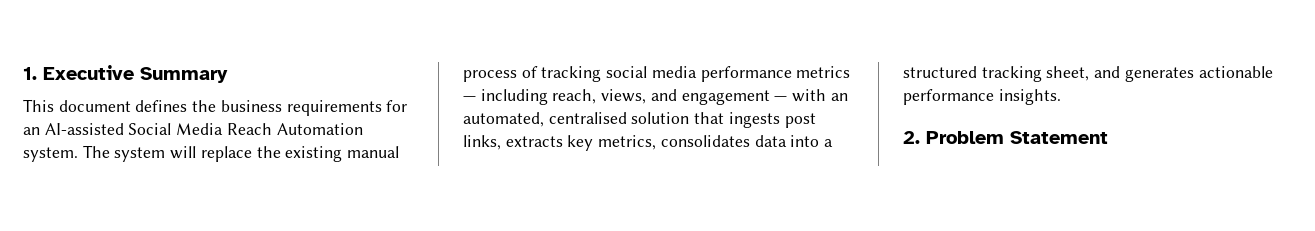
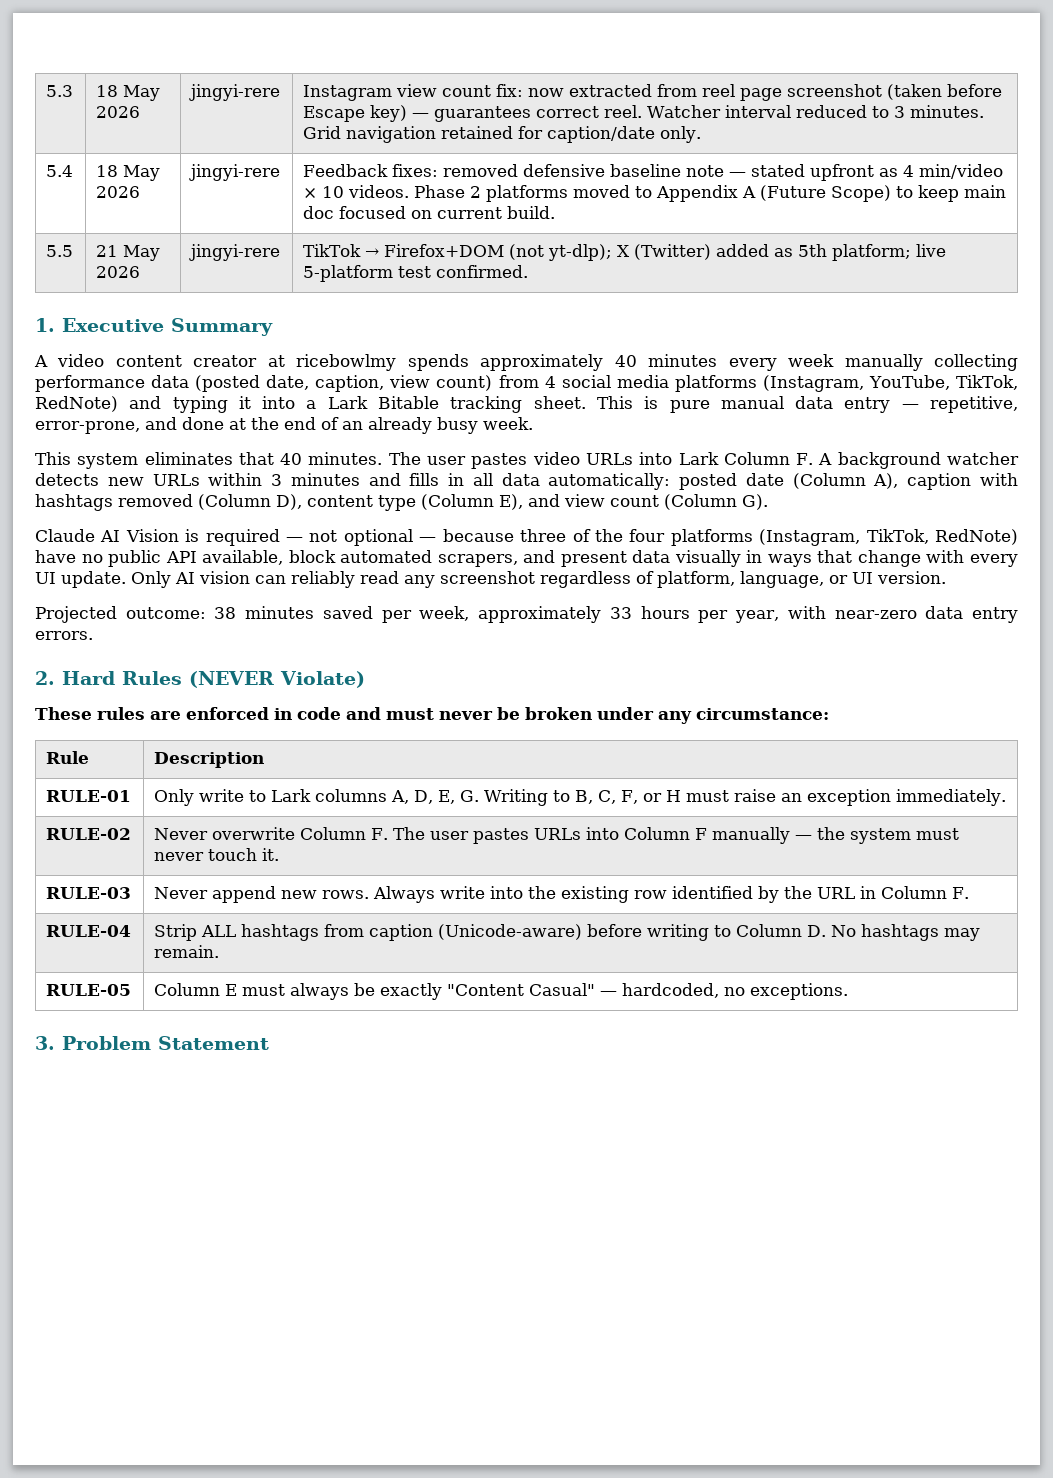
+ 5.3 | 18 May 2026 | jingyi-rere | Instagram view count fix: now extracted from reel page screenshot (taken before Escape key) — guarantees correct reel. Watcher interval reduced to 3 minutes. Grid navigation retained for caption/date only.
+ 5.4 | 18 May 2026 | jingyi-rere | Feedback fixes: removed defensive baseline note — stated upfront as 4 min/video × 10 videos. Phase 2 platforms moved to Appendix A (Future Scope) to keep main doc focused on current build.
+ 5.5 | 21 May 2026 | jingyi-rere | TikTok → Firefox+DOM (not yt-dlp); X (Twitter) added as 5th platform; live 5-platform test confirmed.
  1. Executive Summary
- This document defines the business requirements for an AI-assisted Social Media Reach Automation system. The system will replace the existing manual process of tracking social media performance metrics — including reach, views, and engagement — with an automated, centralised solution that ingests post links, extracts key metrics, consolidates data into a structured tracking sheet, and generates actionable performance insights.
- 2. Problem Statement
+ A video content creator at ricebowlmy spends approximately 40 minutes every week manually collecting performance data (posted date, caption, view count) from 4 social media platforms (Instagram, YouTube, TikTok, RedNote) and typing it into a Lark Bitable tracking sheet. This is pure manual data entry — repetitive, error-prone, and done at the end of an already busy week.
+ This system eliminates that 40 minutes. The user pastes video URLs into Lark Column F. A background watcher detects new URLs within 3 minutes and fills in all data automatically: posted date (Column A), caption with hashtags removed (Column D), content type (Column E), and view count (Column G).
+ Claude AI Vision is required — not optional — because three of the four platforms (Instagram, TikTok, RedNote) have no public API available, block automated scrapers, and present data visually in ways that change with every UI update. Only AI vision can reliably read any screenshot regardless of platform, language, or UI version.
+ Projected outcome: 38 minutes saved per week, approximately 33 hours per year, with near-zero data entry errors.
+ 2. Hard Rules (NEVER Violate)
+ These rules are enforced in code and must never be broken under any circumstance:
+ Rule | Description
+ RULE-01 | Only write to Lark columns A, D, E, G. Writing to B, C, F, or H must raise an exception immediately.
+ RULE-02 | Never overwrite Column F. The user pastes URLs into Column F manually — the system must never touch it.
+ RULE-03 | Never append new rows. Always write into the existing row identified by the URL in Column F.
+ RULE-04 | Strip ALL hashtags from caption (Unicode-aware) before writing to Column D. No hashtags may remain.
+ RULE-05 | Column E must always be exactly "Content Casual" — hardcoded, no exceptions.
+ 3. Problem Statement

